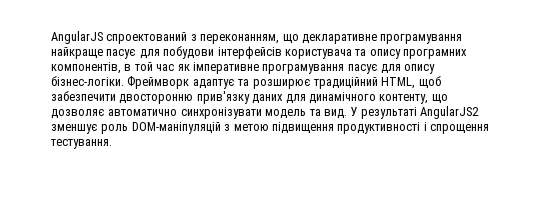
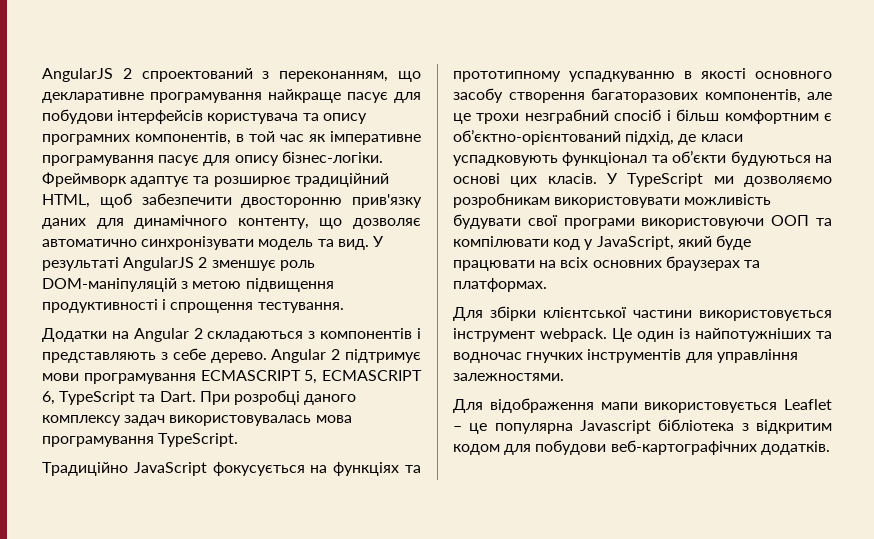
- AngularJS спроектований з переконанням, що декларативне програмування найкраще пасує для побудови інтерфейсів користувача та опису програмних компонентів, в той час як імперативне програмування пасує для опису бізнес-логіки.
+ AngularJS 2 спроектований з переконанням, що декларативне програмування найкраще пасує для побудови інтерфейсів користувача та опису програмних компонентів, в той час як імперативне програмування пасує для опису бізнес-логіки.
- У результаті AngularJS2 зменшує роль DOM-маніпуляцій з метою підвищення продуктивності і спрощення тестування.
+ У результаті AngularJS 2 зменшує роль DOM-маніпуляцій з метою підвищення продуктивності і спрощення тестування.
+ Додатки на Angular 2 складаються з компонентів і представляють з себе дерево. Angular 2 підтримує мови програмування ECMASCRIPT 5, ECMASCRIPT 6, TypeScript та Dart. При розробці даного комплексу задач використовувалась мова програмування TypeScript.
+ Традиційно JavaScript фокусується на функціях та прототипному успадкуванню в якості основного засобу створення багаторазових компонентів, але це трохи незграбний спосіб і більш комфортним є об’єктно-орієнтований підхід, де класи успадковують функціонал та об’єкти будуються на основі цих класів. У TypeScript ми дозволяємо розробникам використовувати можливість будувати свої програми використовуючи ООП та компілювати код у JavaScript, який буде працювати на всіх основних браузерах та платформах.
+ Для збірки клієнтської частини використовується інструмент webpack. Це один із найпотужніших та водночас гнучких інструментів для управління залежностями.
+ Для відображення мапи використовується Leaflet – це популярна Javascript бібліотека з відкритим кодом для побудови веб-картографічних додатків.

